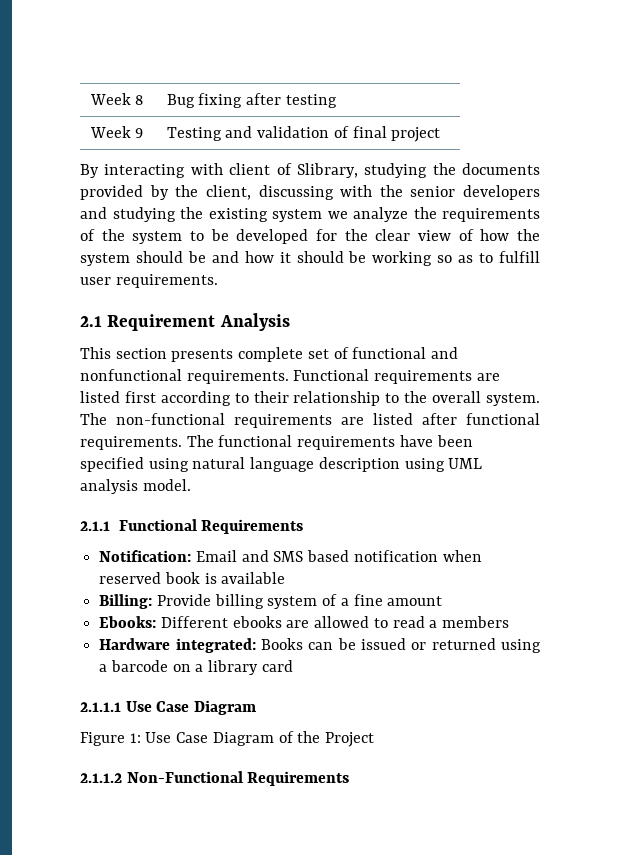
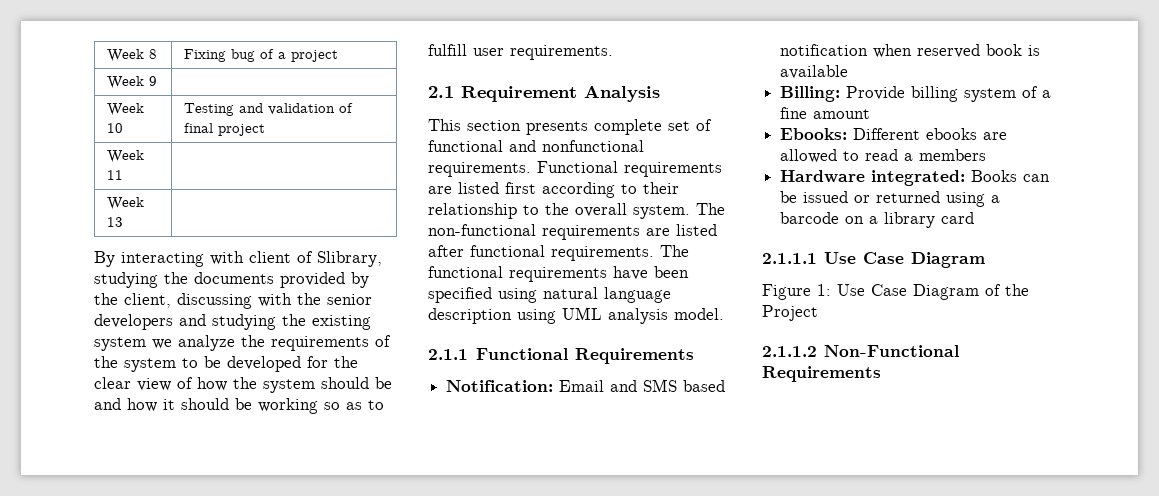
- Week 8 | Bug fixing after testing
+ Week 8 | Fixing bug of a project
- Week 9 | Testing and validation of final project
+ Week 9 |
+ Week 10 | Testing and validation of final project
+ Week 11 |
+ Week 13 |

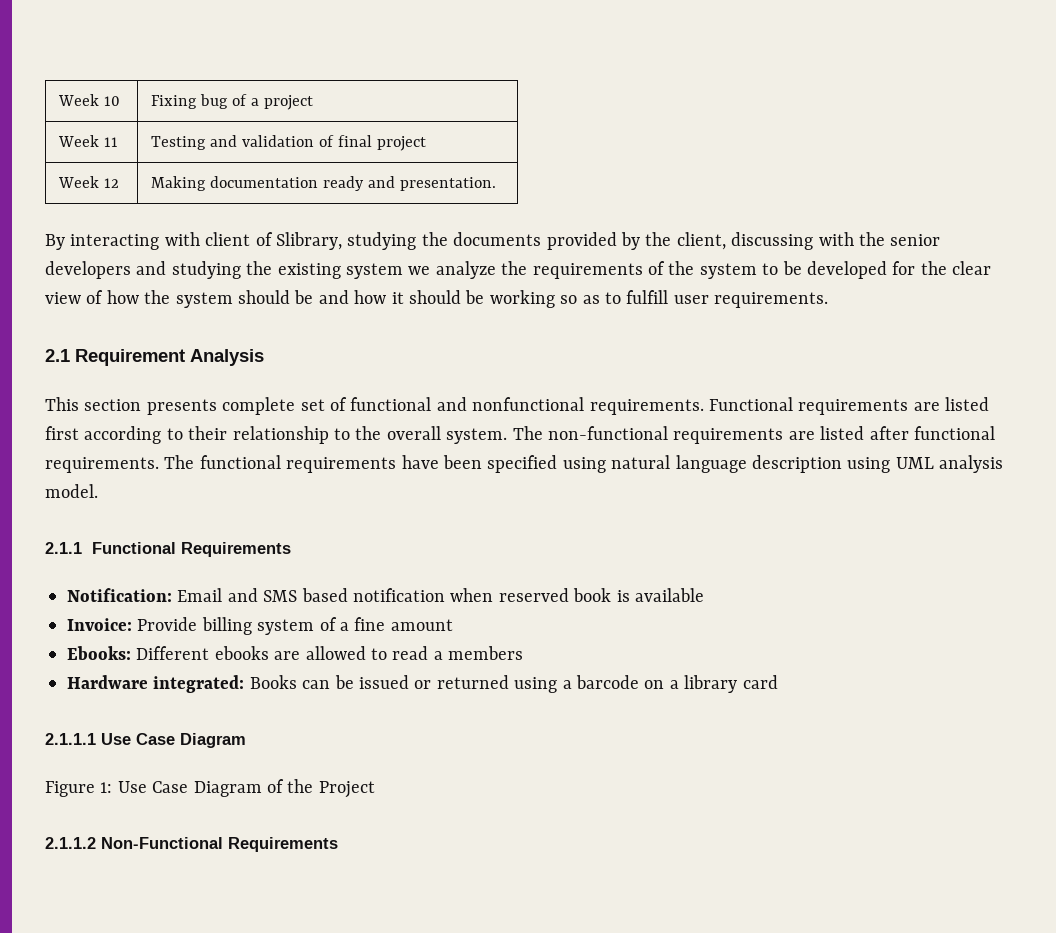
- Week 8 | Fixing bug of a project
+ Week 10 | Fixing bug of a project
- Week 9 |
- Week 10 | Testing and validation of final project
+ Week 11 | Testing and validation of final project
- Week 11 |
- Week 13 |
+ Week 12 | Making documentation ready and presentation.
- Billing: Provide billing system of a fine amount
+ Invoice: Provide billing system of a fine amount

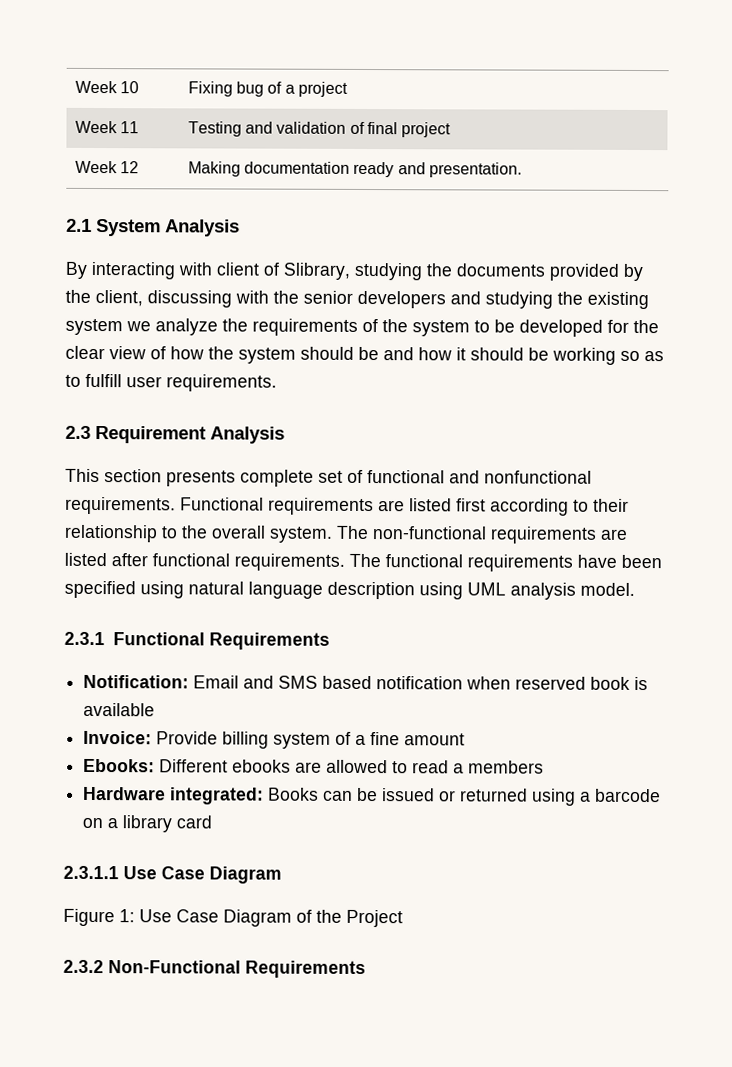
+ 2.1 System Analysis
- 2.1 Requirement Analysis
+ 2.3 Requirement Analysis
- 2.1.1 Functional Requirements
+ 2.3.1 Functional Requirements
- 2.1.1.1 Use Case Diagram
+ 2.3.1.1 Use Case Diagram
- 2.1.1.2 Non-Functional Requirements
+ 2.3.2 Non-Functional Requirements

